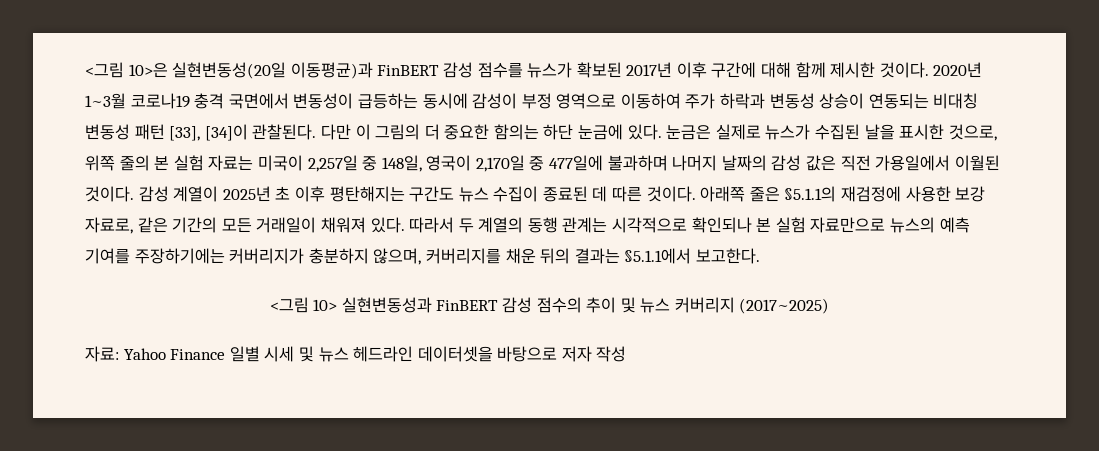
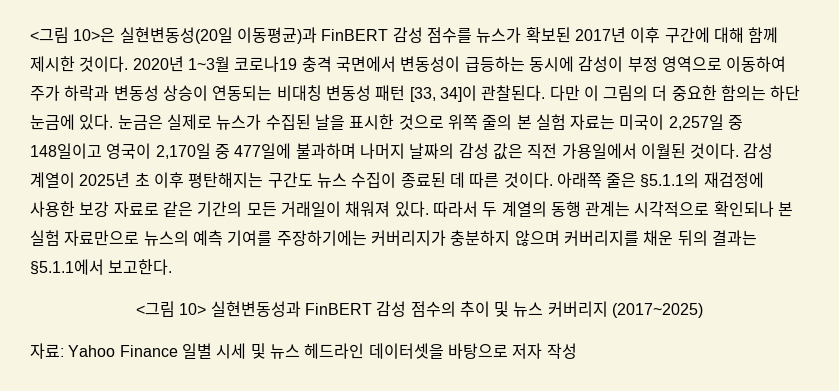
- 2020년 1~3월 코로나19 충격 국면에서 변동성이 급등하는 동시에 감성이 부정 영역으로 이동하여 주가 하락과 변동성 상승이 연동되는 비대칭 변동성 패턴 [33], [34]이 관찰된다.
+ 2020년 1~3월 코로나19 충격 국면에서 변동성이 급등하는 동시에 감성이 부정 영역으로 이동하여 주가 하락과 변동성 상승이 연동되는 비대칭 변동성 패턴 [33, 34]이 관찰된다.
- 눈금은 실제로 뉴스가 수집된 날을 표시한 것으로, 위쪽 줄의 본 실험 자료는 미국이 2,257일 중 148일, 영국이 2,170일 중 477일에 불과하며 나머지 날짜의 감성 값은 직전 가용일에서 이월된 것이다.
+ 눈금은 실제로 뉴스가 수집된 날을 표시한 것으로 위쪽 줄의 본 실험 자료는 미국이 2,257일 중 148일이고 영국이 2,170일 중 477일에 불과하며 나머지 날짜의 감성 값은 직전 가용일에서 이월된 것이다.
- 아래쪽 줄은 §5.1.1의 재검정에 사용한 보강 자료로, 같은 기간의 모든 거래일이 채워져 있다.
+ 아래쪽 줄은 §5.1.1의 재검정에 사용한 보강 자료로 같은 기간의 모든 거래일이 채워져 있다.
- 따라서 두 계열의 동행 관계는 시각적으로 확인되나 본 실험 자료만으로 뉴스의 예측 기여를 주장하기에는 커버리지가 충분하지 않으며, 커버리지를 채운 뒤의 결과는 §5.1.1에서 보고한다.
+ 따라서 두 계열의 동행 관계는 시각적으로 확인되나 본 실험 자료만으로 뉴스의 예측 기여를 주장하기에는 커버리지가 충분하지 않으며 커버리지를 채운 뒤의 결과는 §5.1.1에서 보고한다.

